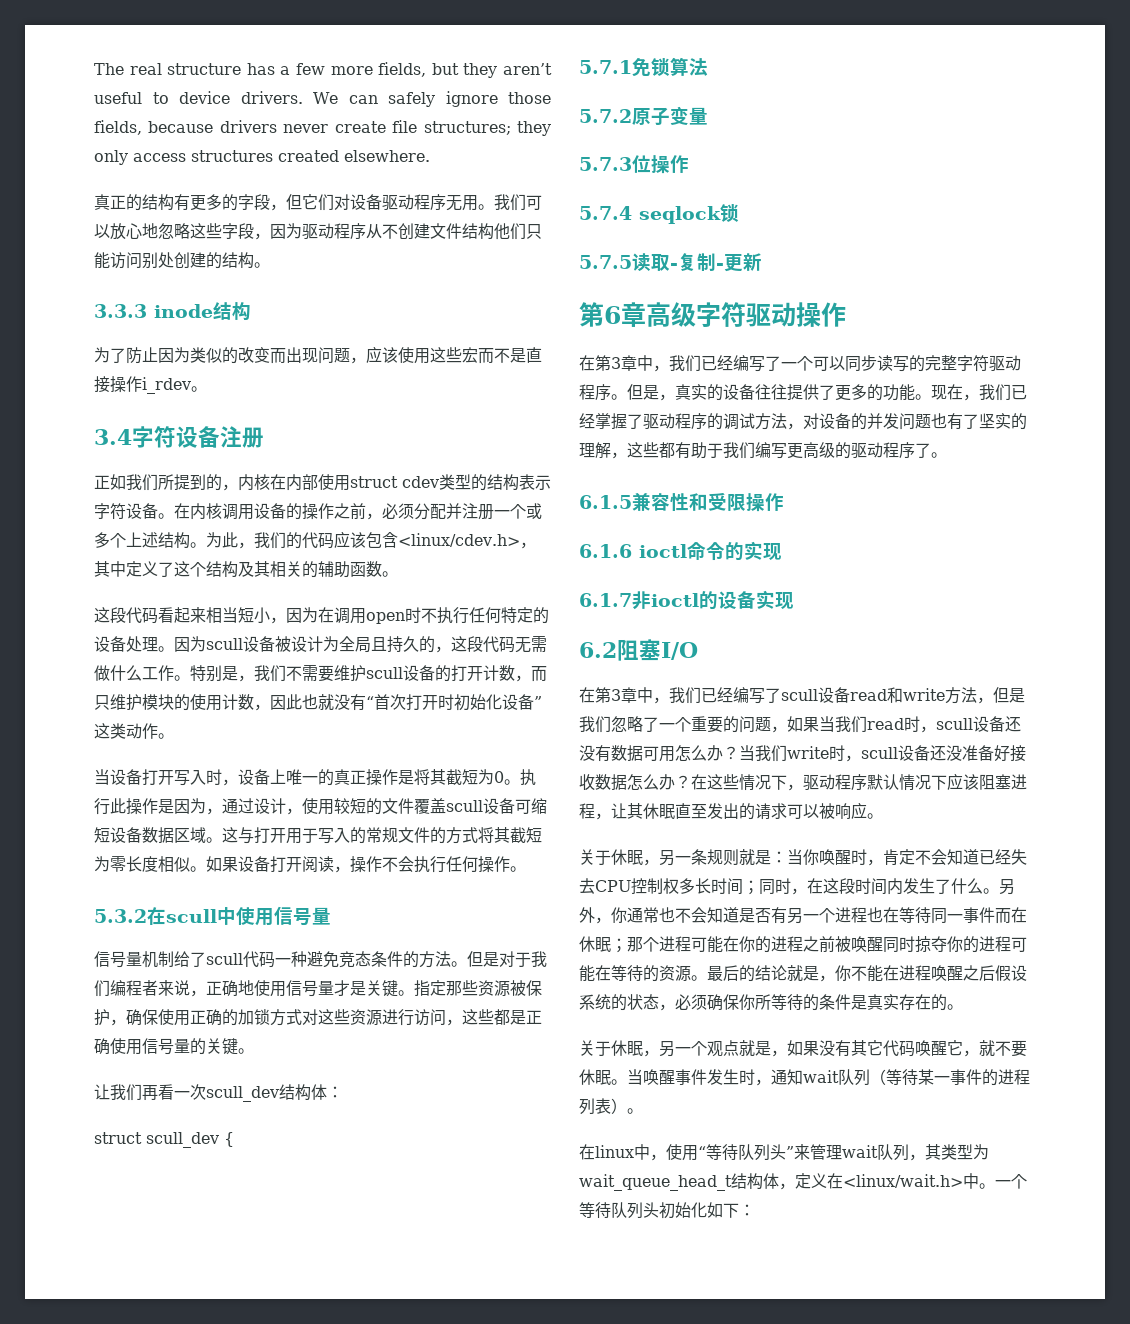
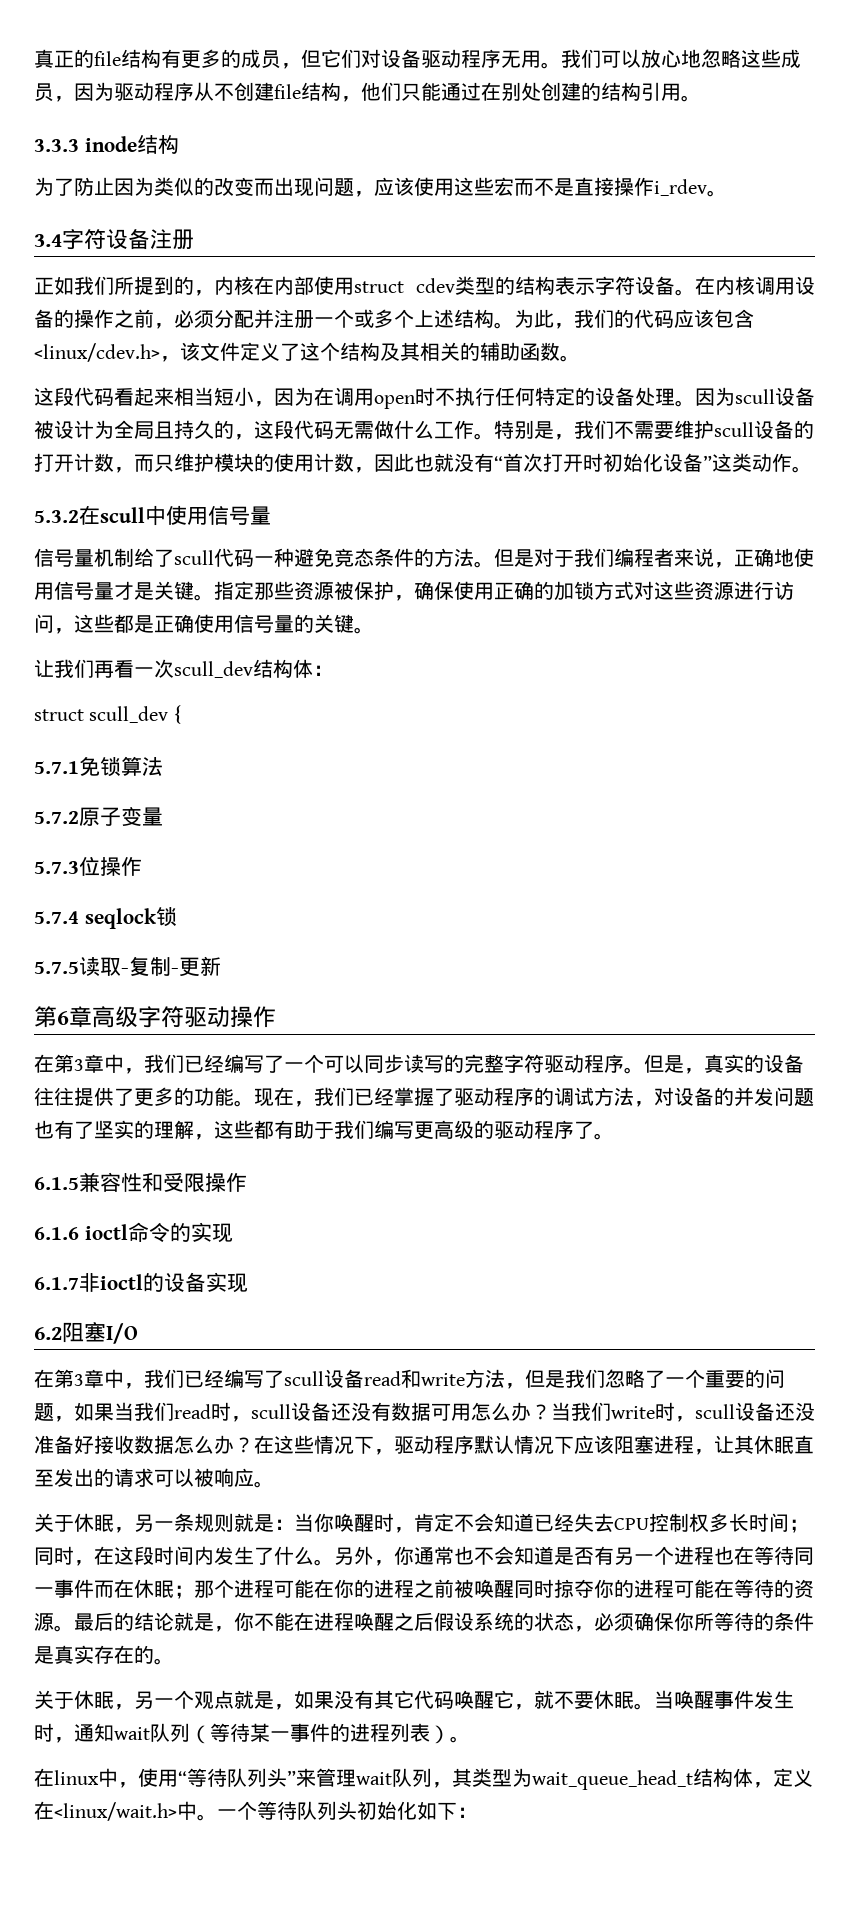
- The real structure has a few more fields, but they aren’t useful to device drivers. We can safely ignore those fields, because drivers never create file structures; they only access structures created elsewhere.
- 真正的结构有更多的字段，但它们对设备驱动程序无用。
+ 真正的file结构有更多的成员，但它们对设备驱动程序无用。
- 我们可以放心地忽略这些字段，因为驱动程序从不创建文件结构他们只能访问别处创建的结构。
+ 我们可以放心地忽略这些成员，因为驱动程序从不创建file结构，他们只能通过在别处创建的结构引用。
- 为此，我们的代码应该包含<linux/cdev.h>，其中定义了这个结构及其相关的辅助函数。
+ 为此，我们的代码应该包含<linux/cdev.h>，该文件定义了这个结构及其相关的辅助函数。
- 当设备打开写入时，设备上唯一的真正操作是将其截短为0。执行此操作是因为，通过设计，使用较短的文件覆盖scull设备可缩短设备数据区域。这与打开用于写入的常规文件的方式将其截短为零长度相似。如果设备打开阅读，操作不会执行任何操作。

